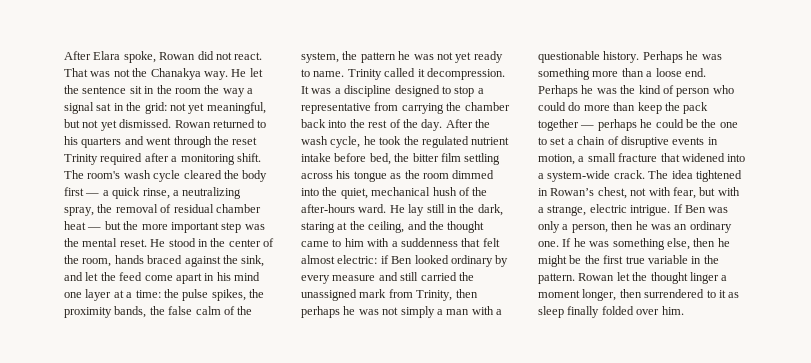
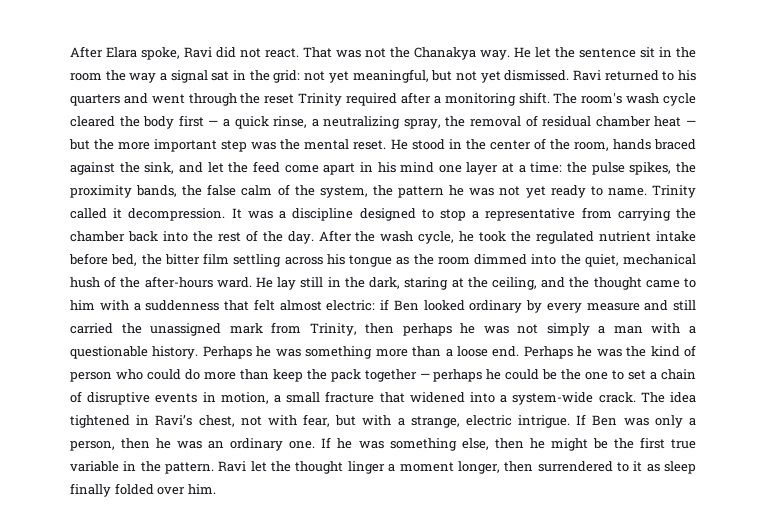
- After Elara spoke, Rowan did not react.
+ After Elara spoke, Ravi did not react.
- Rowan returned to his quarters and went through the reset Trinity required after a monitoring shift.
+ Ravi returned to his quarters and went through the reset Trinity required after a monitoring shift.
- The idea tightened in Rowan’s chest, not with fear, but with a strange, electric intrigue.
+ The idea tightened in Ravi’s chest, not with fear, but with a strange, electric intrigue.
- Rowan let the thought linger a moment longer, then surrendered to it as sleep finally folded over him.
+ Ravi let the thought linger a moment longer, then surrendered to it as sleep finally folded over him.

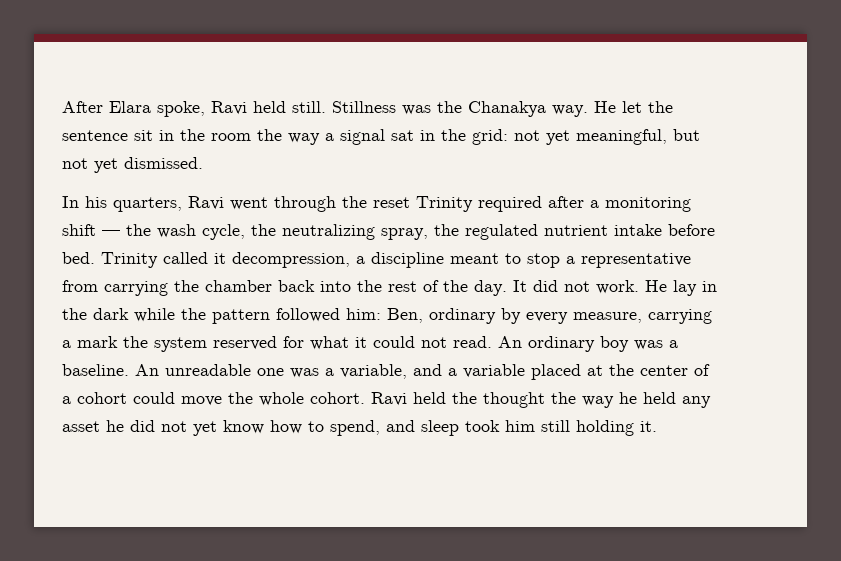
- After Elara spoke, Ravi did not react. That was not the Chanakya way.
+ After Elara spoke, Ravi held still. Stillness was the Chanakya way.
- He let the sentence sit in the room the way a signal sat in the grid: not yet meaningful, but not yet dismissed. Ravi returned to his quarters and went through the reset Trinity required after a monitoring shift. The room's wash cycle cleared the body first — a quick rinse, a neutralizing spray, the removal of residual chamber heat — but the more important step was the mental reset. He stood in the center of the room, hands braced against the sink, and let the feed come apart in his mind one layer at a time: the pulse spikes, the proximity bands, the false calm of the system, the pattern he was not yet ready to name. Trinity called it decompression. It was a discipline designed to stop a representative from carrying the chamber back into the rest of the day.
+ He let the sentence sit in the room the way a signal sat in the grid: not yet meaningful, but not yet dismissed.
+ In his quarters, Ravi went through the reset Trinity required after a monitoring shift — the wash cycle, the neutralizing spray, the regulated nutrient intake before bed. Trinity called it decompression, a discipline meant to stop a representative from carrying the chamber back into the rest of the day.
- After the wash cycle, he took the regulated nutrient intake before bed, the bitter film settling across his tongue as the room dimmed into the quiet, mechanical hush of the after-hours ward.
+ It did not work.
- He lay still in the dark, staring at the ceiling, and the thought came to him with a suddenness that felt almost electric: if Ben looked ordinary by every measure and still carried the unassigned mark from Trinity, then perhaps he was not simply a man with a questionable history. Perhaps he was something more than a loose end. Perhaps he was the kind of person who could do more than keep the pack together — perhaps he could be the one to set a chain of disruptive events in motion, a small fracture that widened into a system-wide crack. The idea tightened in Ravi’s chest, not with fear, but with a strange, electric intrigue. If Ben was only a person, then he was an ordinary one. If he was something else, then he might be the first true variable in the pattern. Ravi let the thought linger a moment longer, then surrendered to it as sleep finally folded over him.
+ He lay in the dark while the pattern followed him: Ben, ordinary by every measure, carrying a mark the system reserved for what it could not read. An ordinary boy was a baseline. An unreadable one was a variable, and a variable placed at the center of a cohort could move the whole cohort. Ravi held the thought the way he held any asset he did not yet know how to spend, and sleep took him still holding it.

